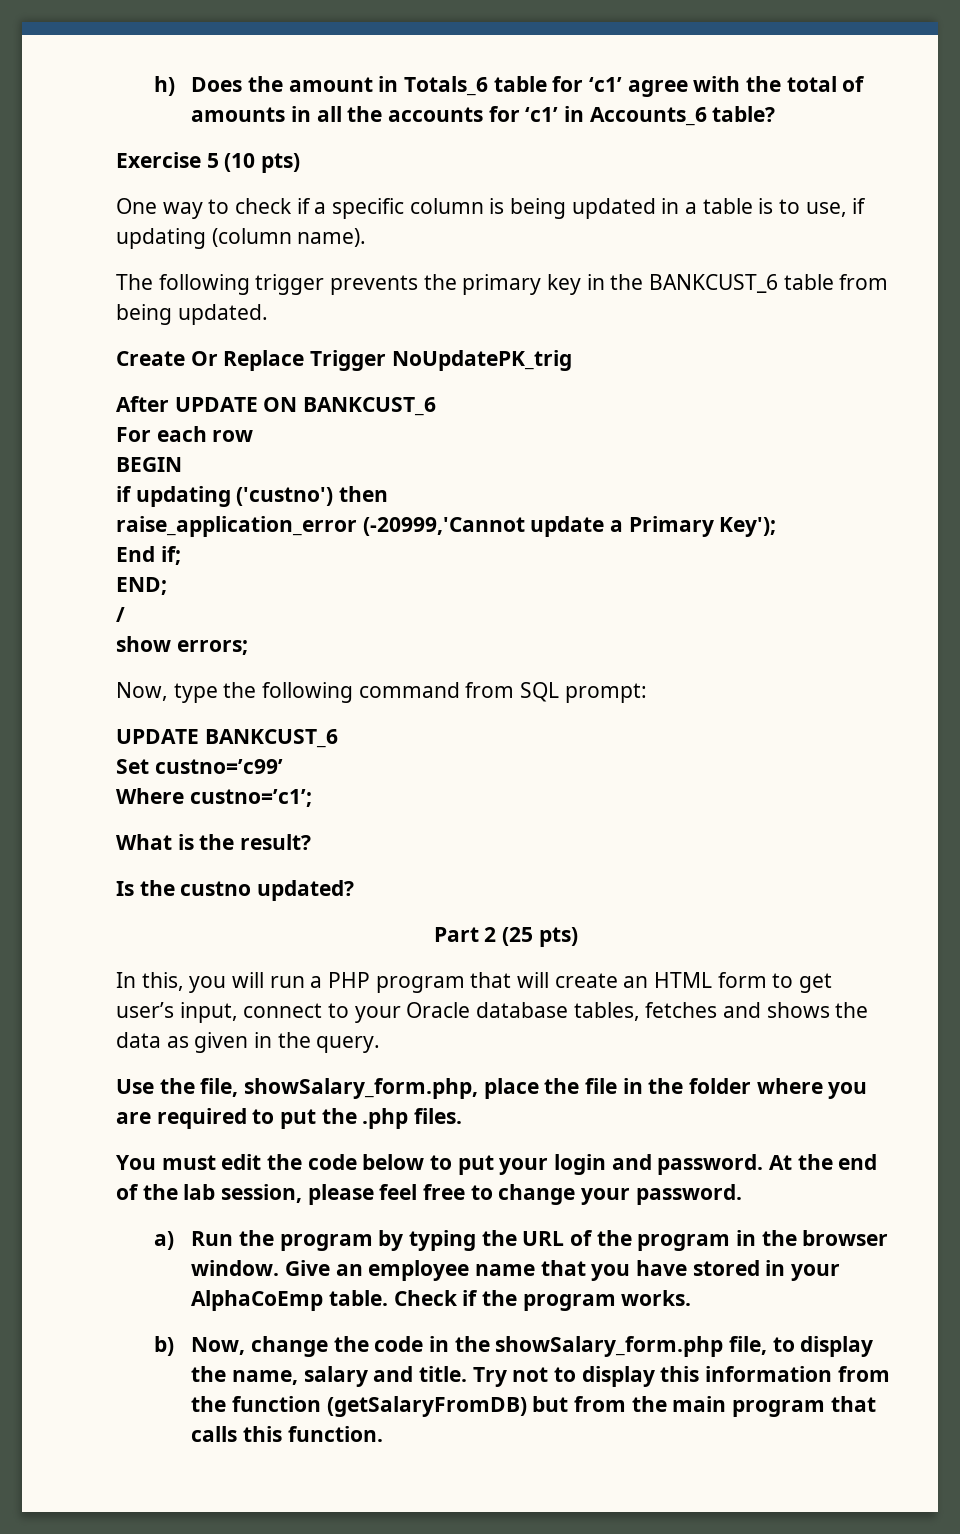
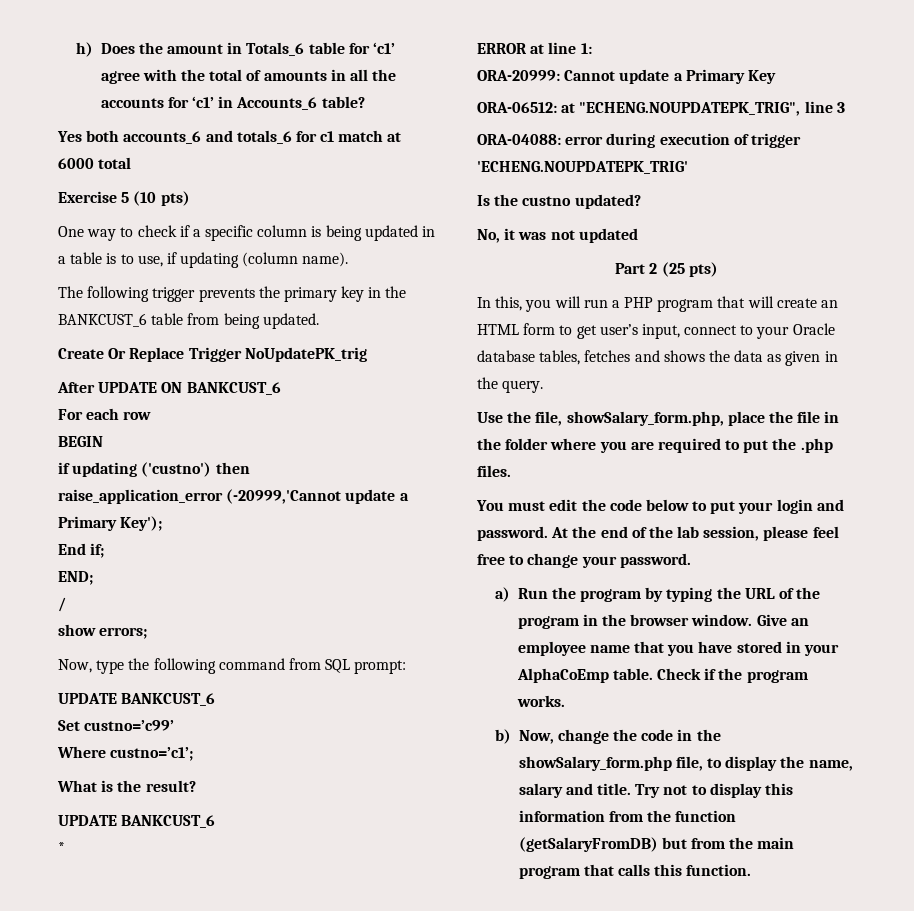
+ Yes both accounts_6 and totals_6 for c1 match at 6000 total
  What is the result?
+ UPDATE BANKCUST_6
+ *
+ ERROR at line 1:
+ ORA-20999: Cannot update a Primary Key
+ ORA-06512: at "ECHENG.NOUPDATEPK_TRIG", line 3
+ ORA-04088: error during execution of trigger 'ECHENG.NOUPDATEPK_TRIG'
+ No, it was not updated

